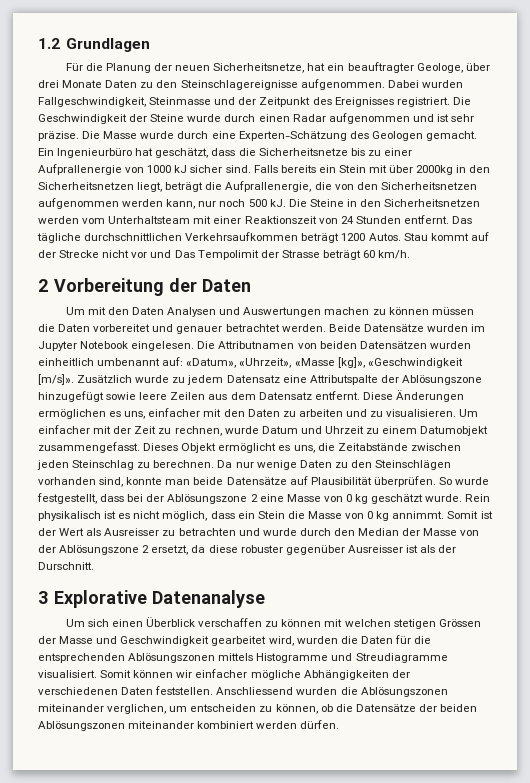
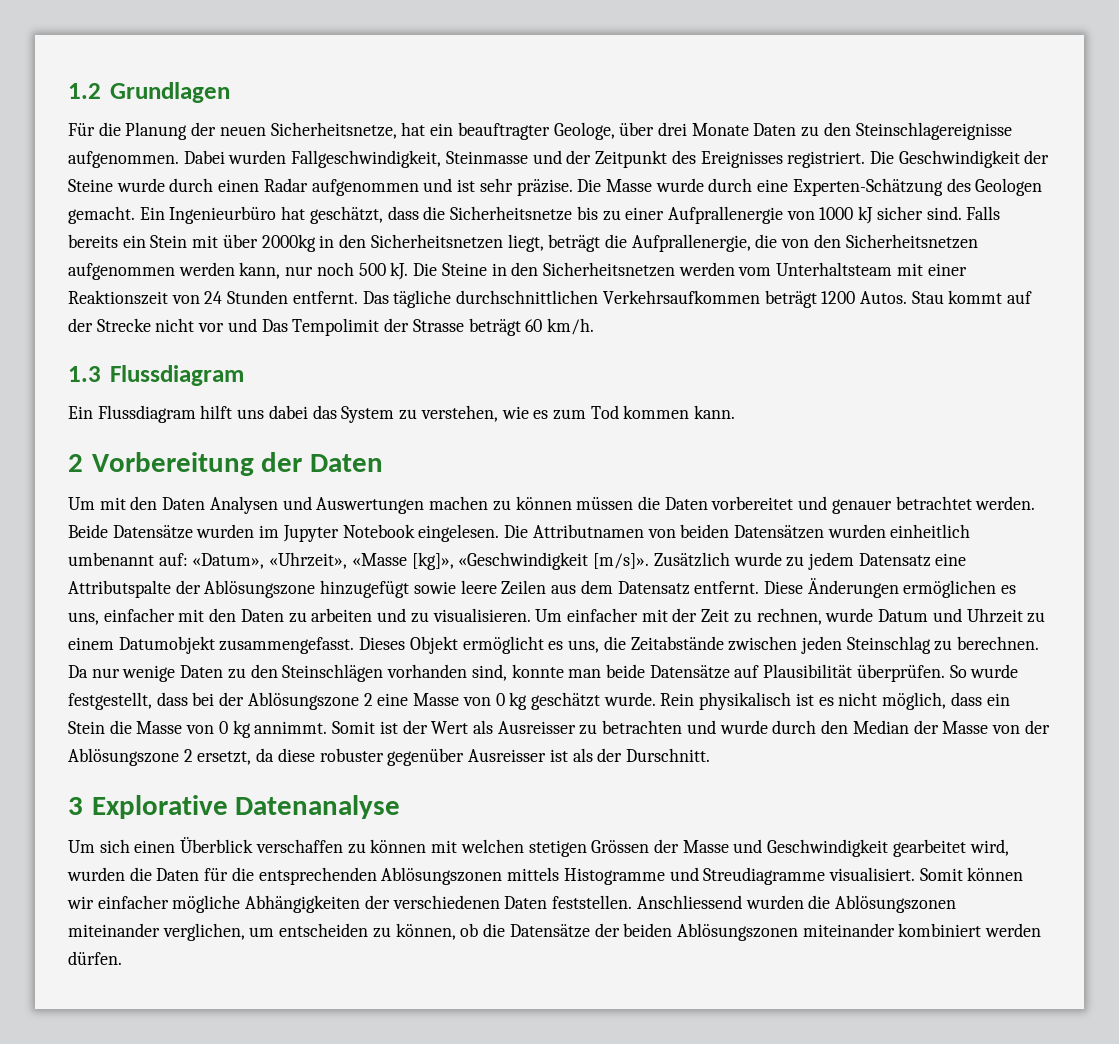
+ 1.3 Flussdiagram
+ Ein Flussdiagram hilft uns dabei das System zu verstehen, wie es zum Tod kommen kann.

